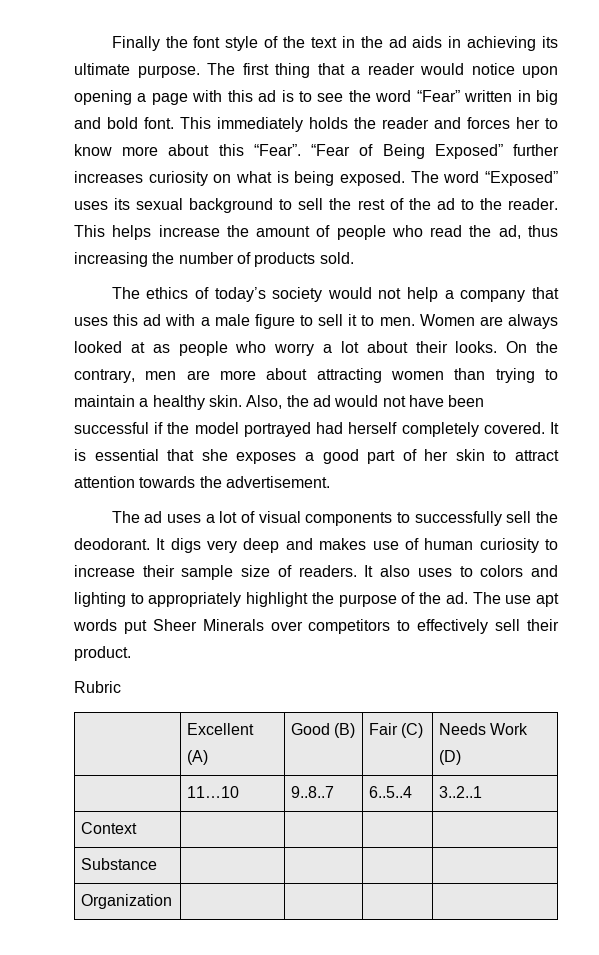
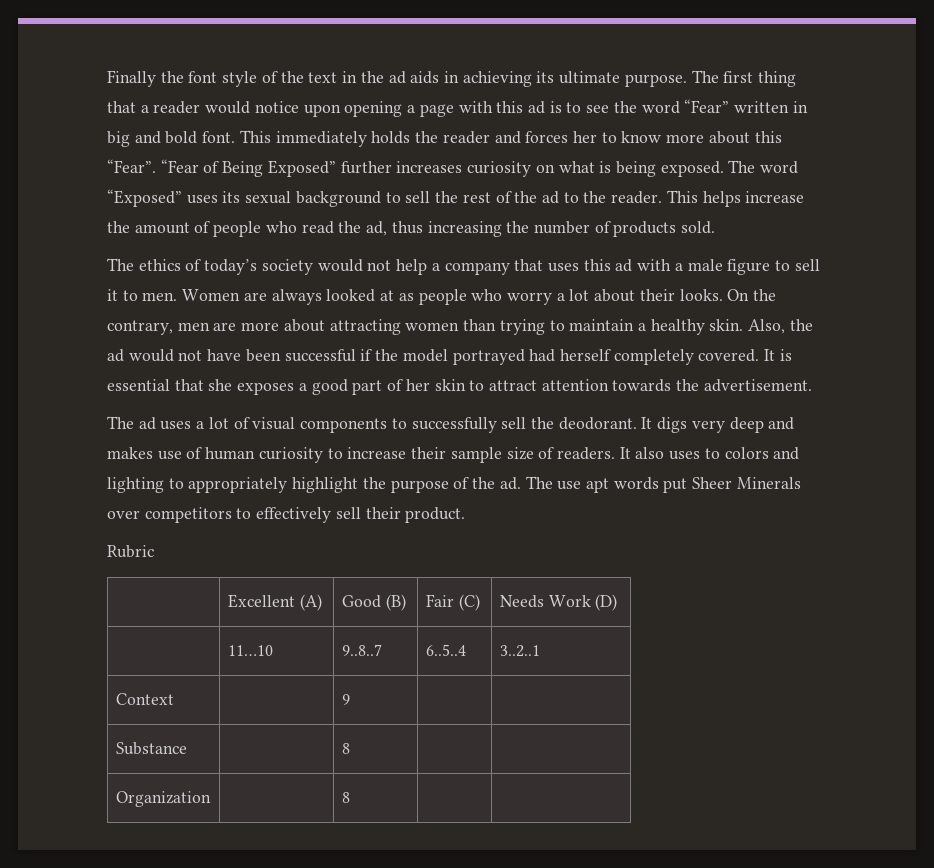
- Context | | | |
+ Context | | 9 | |
- Substance | | | |
+ Substance | | 8 | |
- Organization | | | |
+ Organization | | 8 | |

